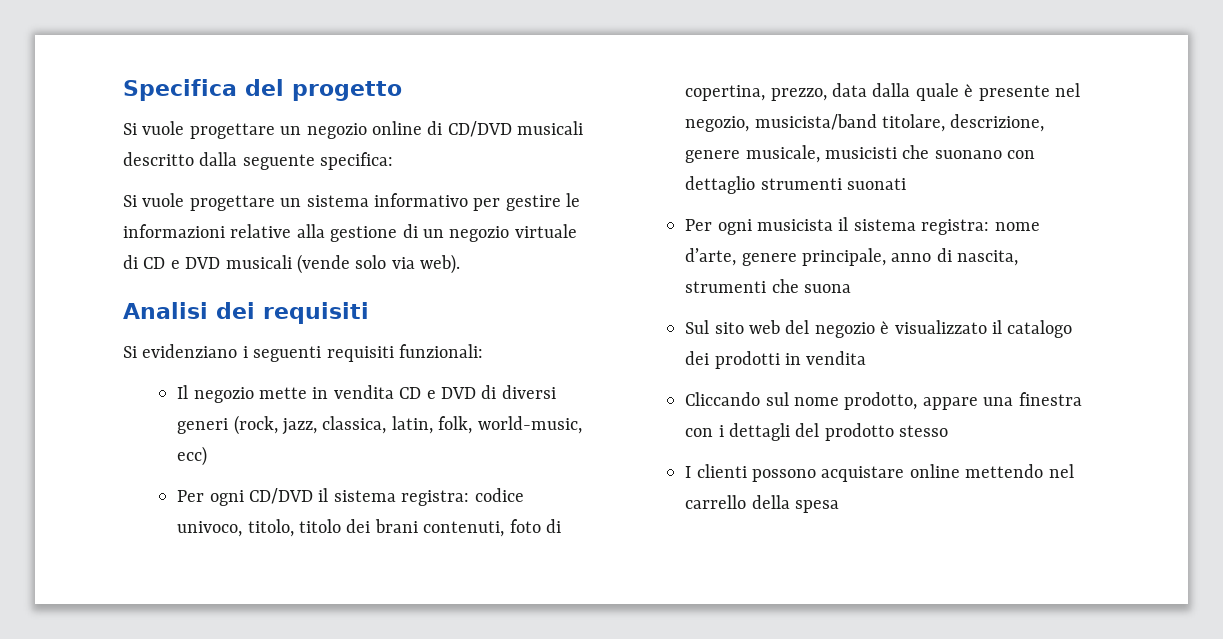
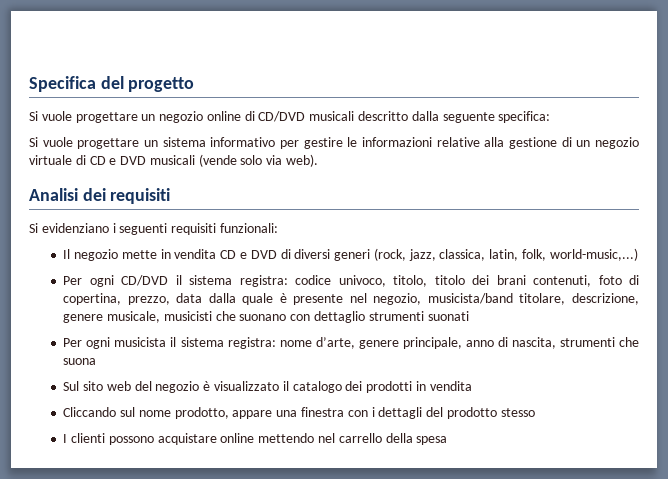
- Il negozio mette in vendita CD e DVD di diversi generi (rock, jazz, classica, latin, folk, world-music, ecc)
+ Il negozio mette in vendita CD e DVD di diversi generi (rock, jazz, classica, latin, folk, world-music,...)

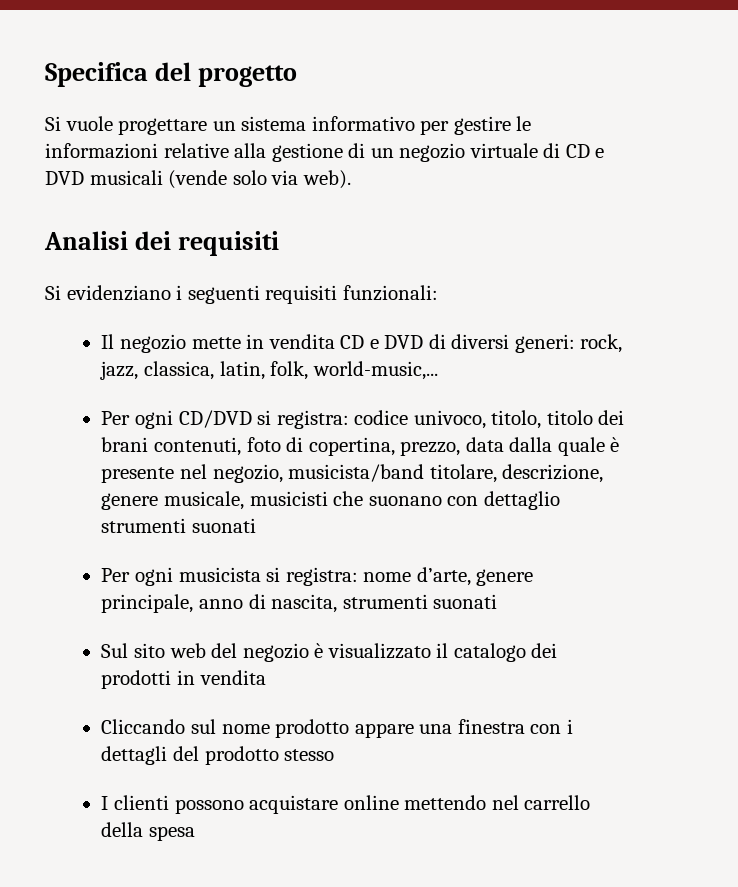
- Si vuole progettare un negozio online di CD/DVD musicali descritto dalla seguente specifica:
- Il negozio mette in vendita CD e DVD di diversi generi (rock, jazz, classica, latin, folk, world-music,...)
+ Il negozio mette in vendita CD e DVD di diversi generi: rock, jazz, classica, latin, folk, world-music,...
- Per ogni CD/DVD il sistema registra: codice univoco, titolo, titolo dei brani contenuti, foto di copertina, prezzo, data dalla quale è presente nel negozio, musicista/band titolare, descrizione, genere musicale, musicisti che suonano con dettaglio strumenti suonati
+ Per ogni CD/DVD si registra: codice univoco, titolo, titolo dei brani contenuti, foto di copertina, prezzo, data dalla quale è presente nel negozio, musicista/band titolare, descrizione, genere musicale, musicisti che suonano con dettaglio strumenti suonati
- Per ogni musicista il sistema registra: nome d’arte, genere principale, anno di nascita, strumenti che suona
+ Per ogni musicista si registra: nome d’arte, genere principale, anno di nascita, strumenti suonati
- Cliccando sul nome prodotto, appare una finestra con i dettagli del prodotto stesso
+ Cliccando sul nome prodotto appare una finestra con i dettagli del prodotto stesso

